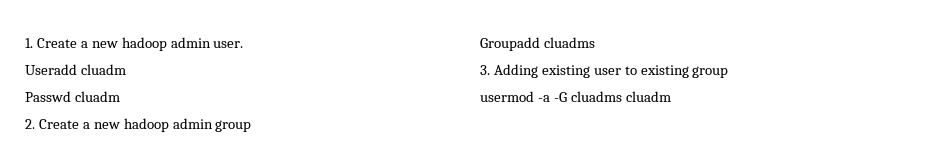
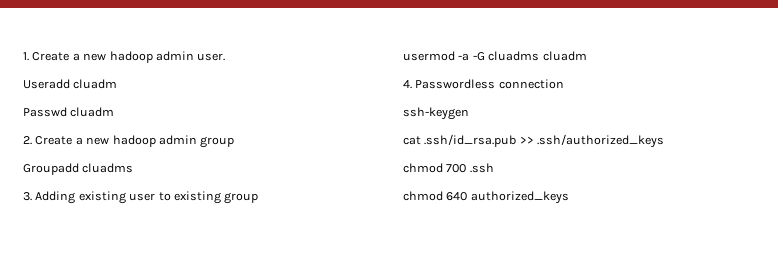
+ 4. Passwordless connection
+ ssh-keygen
+ cat .ssh/id_rsa.pub >> .ssh/authorized_keys
+ chmod 700 .ssh
+ chmod 640 authorized_keys

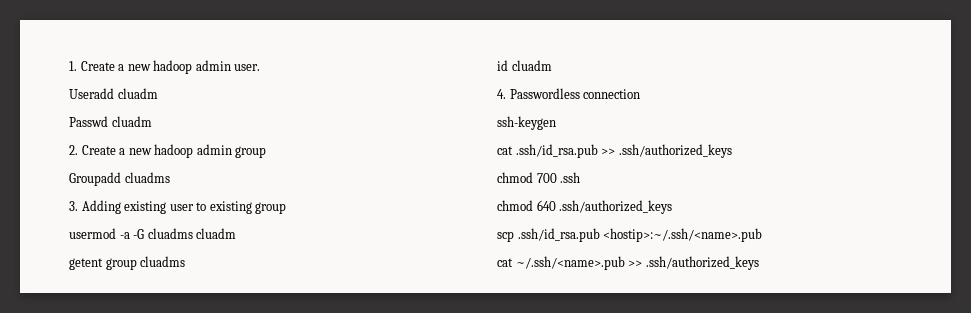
+ getent group cluadms
+ id cluadm
- chmod 640 authorized_keys
+ chmod 640 .ssh/authorized_keys
+ scp .ssh/id_rsa.pub <hostip>:~/.ssh/<name>.pub
+ cat ~/.ssh/<name>.pub >> .ssh/authorized_keys

